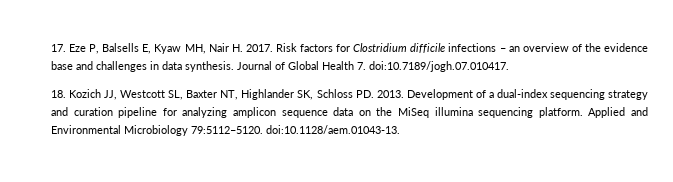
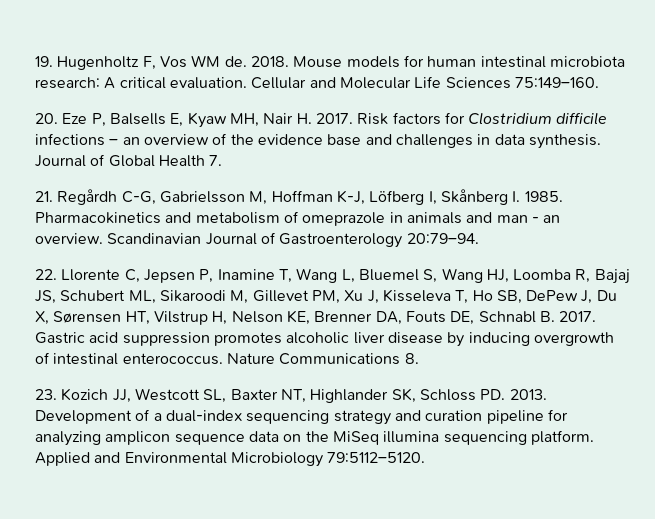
- 17. Eze P, Balsells E, Kyaw MH, Nair H. 2017.
+ 19. Hugenholtz F, Vos WM de. 2018. Mouse models for human intestinal microbiota research: A critical evaluation. Cellular and Molecular Life Sciences 75:149–160.
+ 20. Eze P, Balsells E, Kyaw MH, Nair H. 2017.
- Journal of Global Health 7. doi:10.7189/jogh.07.010417.
- 18. Kozich JJ, Westcott SL, Baxter NT, Highlander SK, Schloss PD. 2013.
+ Journal of Global Health 7.
+ 21. Regårdh C-G, Gabrielsson M, Hoffman K-J, Löfberg I, Skånberg I. 1985. Pharmacokinetics and metabolism of omeprazole in animals and man - an overview. Scandinavian Journal of Gastroenterology 20:79–94.
+ 22. Llorente C, Jepsen P, Inamine T, Wang L, Bluemel S, Wang HJ, Loomba R, Bajaj JS, Schubert ML, Sikaroodi M, Gillevet PM, Xu J, Kisseleva T, Ho SB, DePew J, Du X, Sørensen HT, Vilstrup H, Nelson KE, Brenner DA, Fouts DE, Schnabl B. 2017. Gastric acid suppression promotes alcoholic liver disease by inducing overgrowth of intestinal enterococcus. Nature Communications 8.
+ 23. Kozich JJ, Westcott SL, Baxter NT, Highlander SK, Schloss PD. 2013.
- Applied and Environmental Microbiology 79:5112–5120. doi:10.1128/aem.01043-13.
+ Applied and Environmental Microbiology 79:5112–5120.

